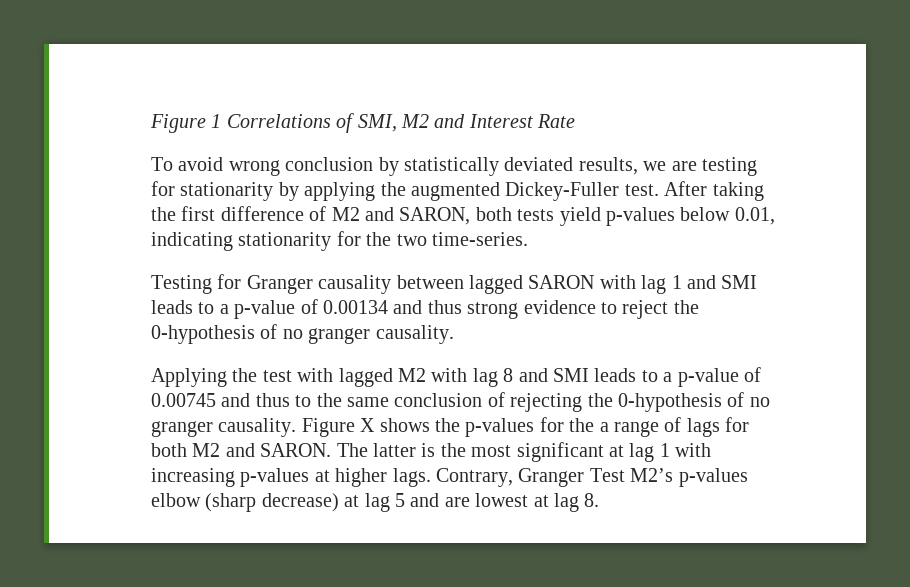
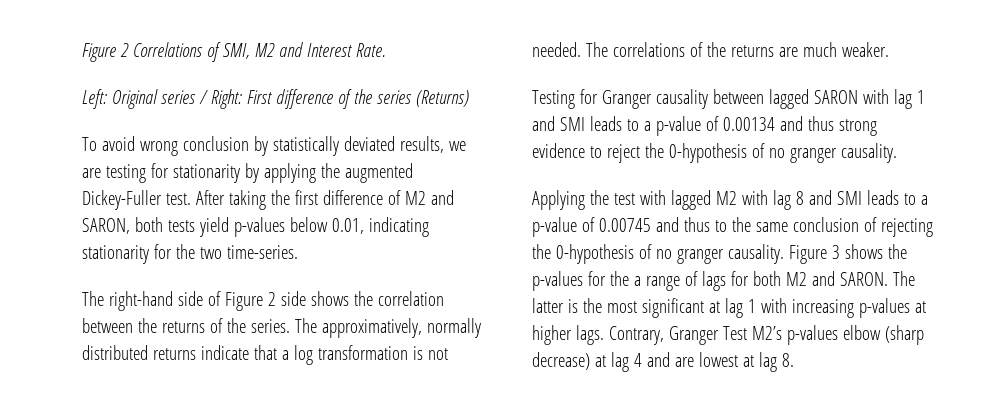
- Figure 1 Correlations of SMI, M2 and Interest Rate
+ Figure 2 Correlations of SMI, M2 and Interest Rate.
+ Left: Original series / Right: First difference of the series (Returns)
+ The right-hand side of Figure 2 side shows the correlation between the returns of the series. The approximatively, normally distributed returns indicate that a log transformation is not needed. The correlations of the returns are much weaker.
- Figure X shows the p-values for the a range of lags for both M2 and SARON.
+ Figure 3 shows the p-values for the a range of lags for both M2 and SARON.
- Contrary, Granger Test M2’s p-values elbow (sharp decrease) at lag 5 and are lowest at lag 8.
+ Contrary, Granger Test M2’s p-values elbow (sharp decrease) at lag 4 and are lowest at lag 8.

